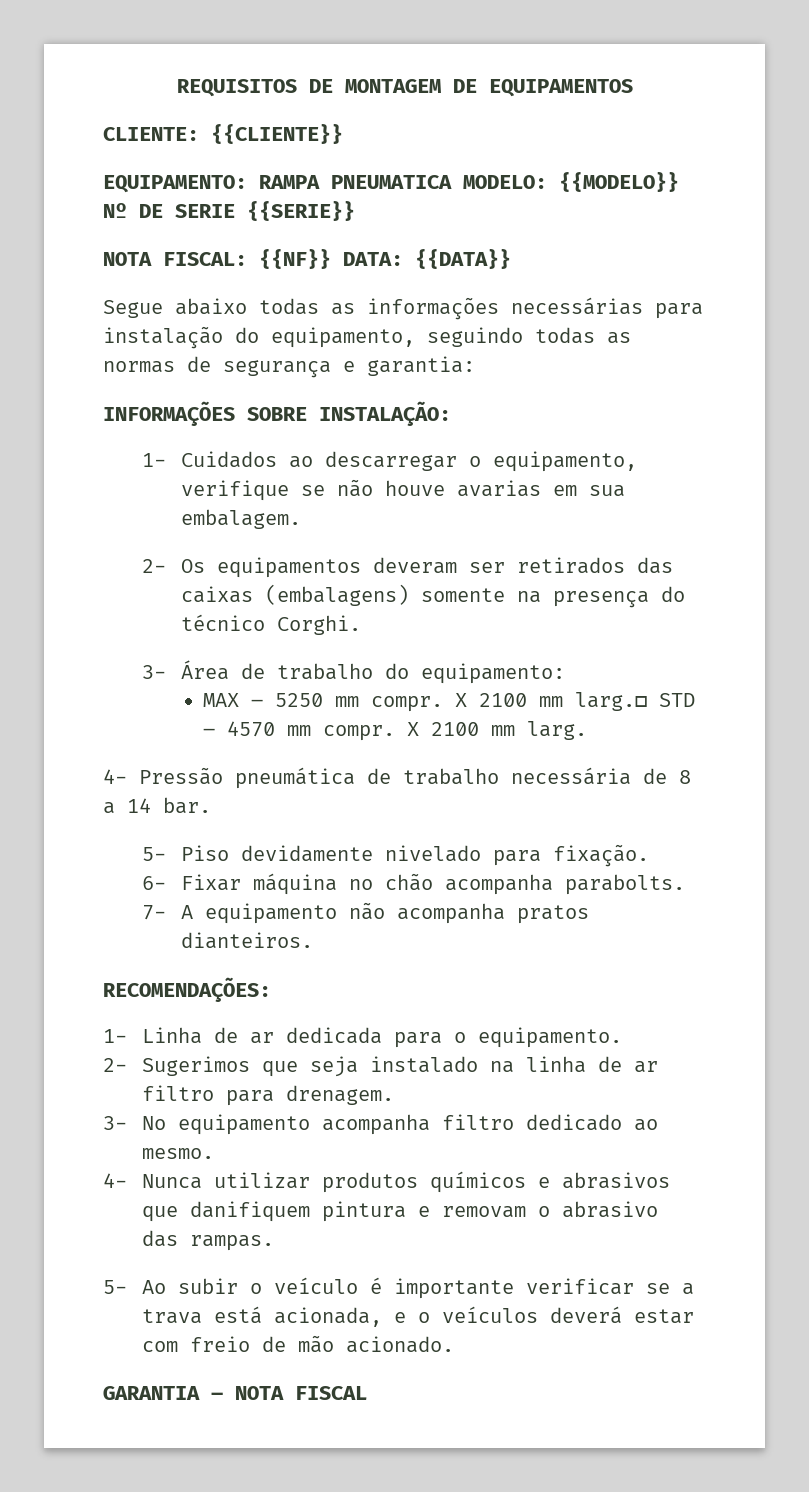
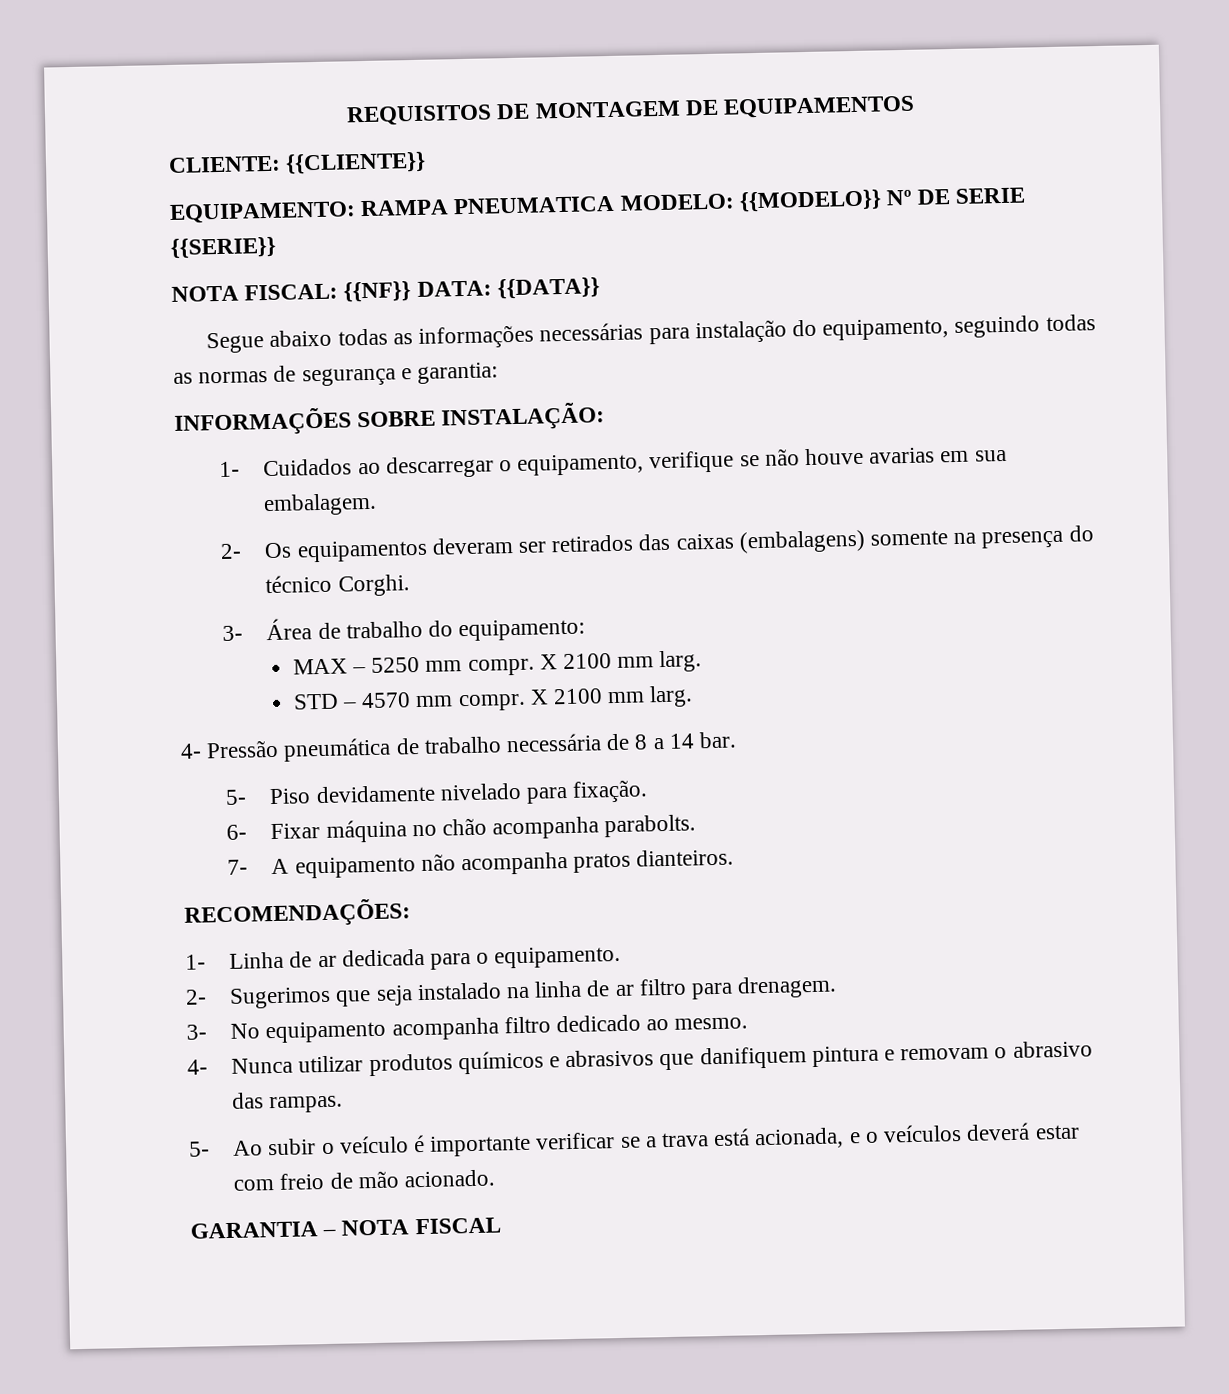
- MAX – 5250 mm compr. X 2100 mm larg.□ STD – 4570 mm compr.
+ MAX – 5250 mm compr. X 2100 mm larg.
+ STD – 4570 mm compr.

